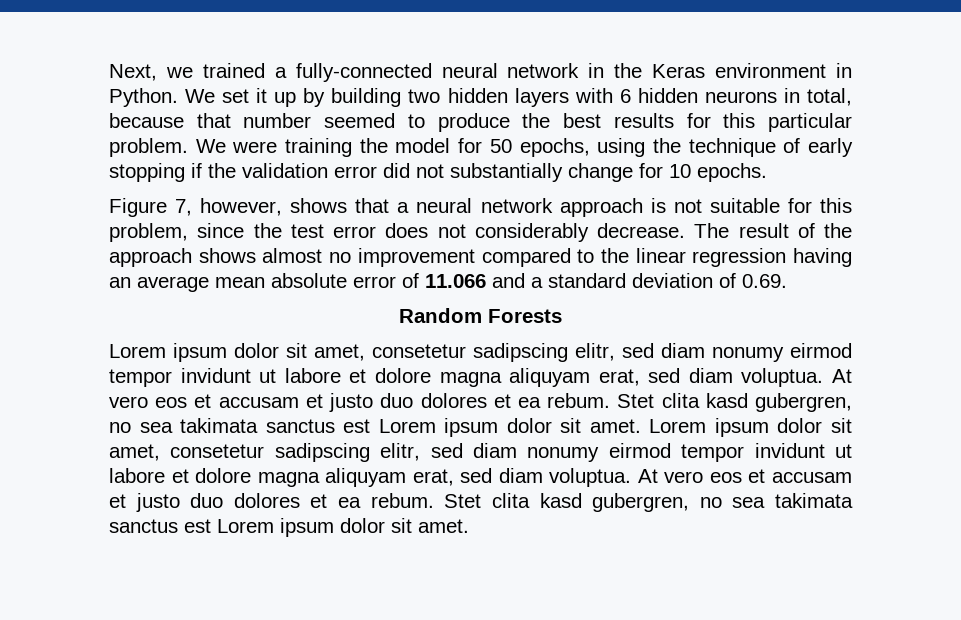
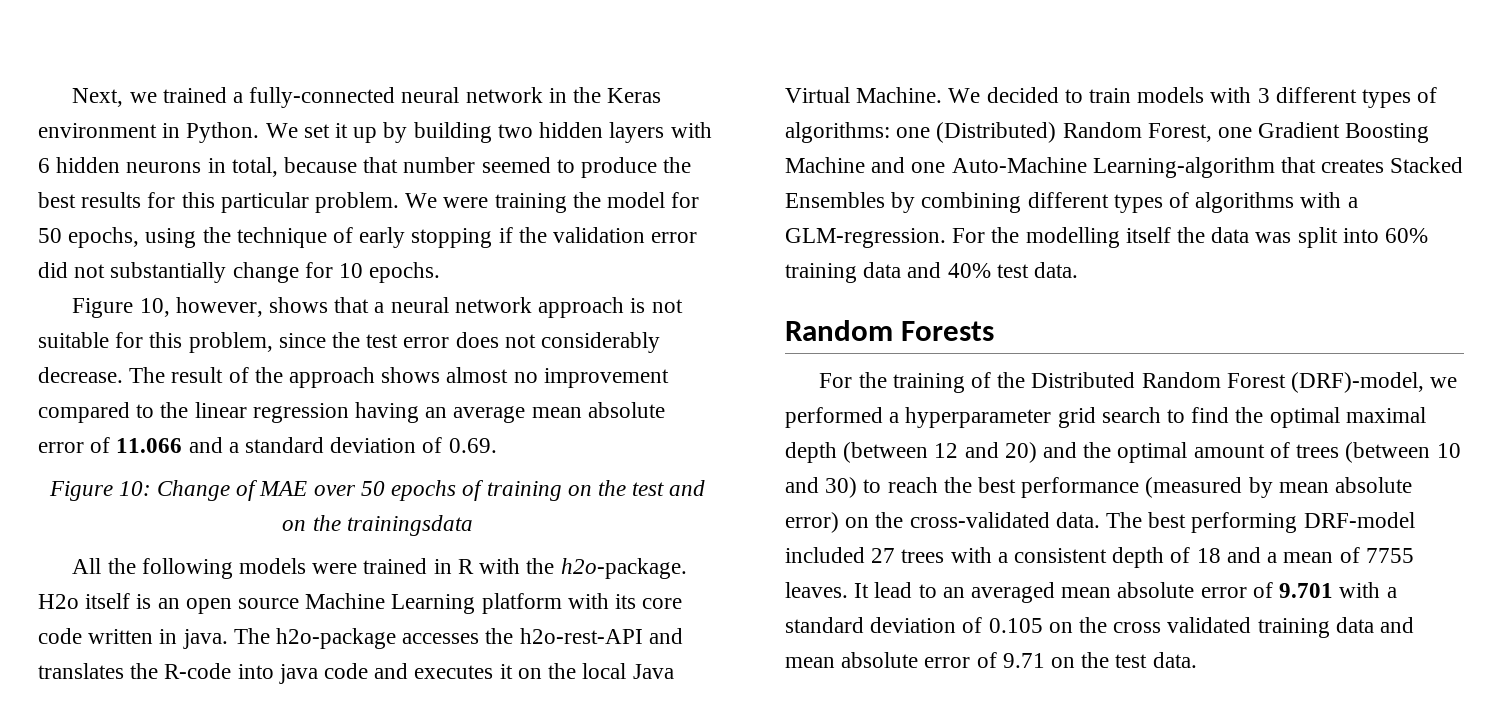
- Figure 7, however, shows that a neural network approach is not suitable for this problem, since the test error does not considerably decrease.
+ Figure 10, however, shows that a neural network approach is not suitable for this problem, since the test error does not considerably decrease.
+ Figure 10: Change of MAE over 50 epochs of training on the test and on the trainingsdata
+ All the following models were trained in R with the h2o-package. H2o itself is an open source Machine Learning platform with its core code written in java. The h2o-package accesses the h2o-rest-API and translates the R-code into java code and executes it on the local Java Virtual Machine. We decided to train models with 3 different types of algorithms: one (Distributed) Random Forest, one Gradient Boosting Machine and one Auto-Machine Learning-algorithm that creates Stacked Ensembles by combining different types of algorithms with a GLM-regression. For the modelling itself the data was split into 60% training data and 40% test data.
  Random Forests
- Lorem ipsum dolor sit amet, consetetur sadipscing elitr, sed diam nonumy eirmod tempor invidunt ut labore et dolore magna aliquyam erat, sed diam voluptua. At vero eos et accusam et justo duo dolores et ea rebum. Stet clita kasd gubergren, no sea takimata sanctus est Lorem ipsum dolor sit amet. Lorem ipsum dolor sit amet, consetetur sadipscing elitr, sed diam nonumy eirmod tempor invidunt ut labore et dolore magna aliquyam erat, sed diam voluptua. At vero eos et accusam et justo duo dolores et ea rebum. Stet clita kasd gubergren, no sea takimata sanctus est Lorem ipsum dolor sit amet.
+ For the training of the Distributed Random Forest (DRF)-model, we performed a hyperparameter grid search to find the optimal maximal depth (between 12 and 20) and the optimal amount of trees (between 10 and 30) to reach the best performance (measured by mean absolute error) on the cross-validated data. The best performing DRF-model included 27 trees with a consistent depth of 18 and a mean of 7755 leaves. It lead to an averaged mean absolute error of 9.701 with a standard deviation of 0.105 on the cross validated training data and mean absolute error of 9.71 on the test data.

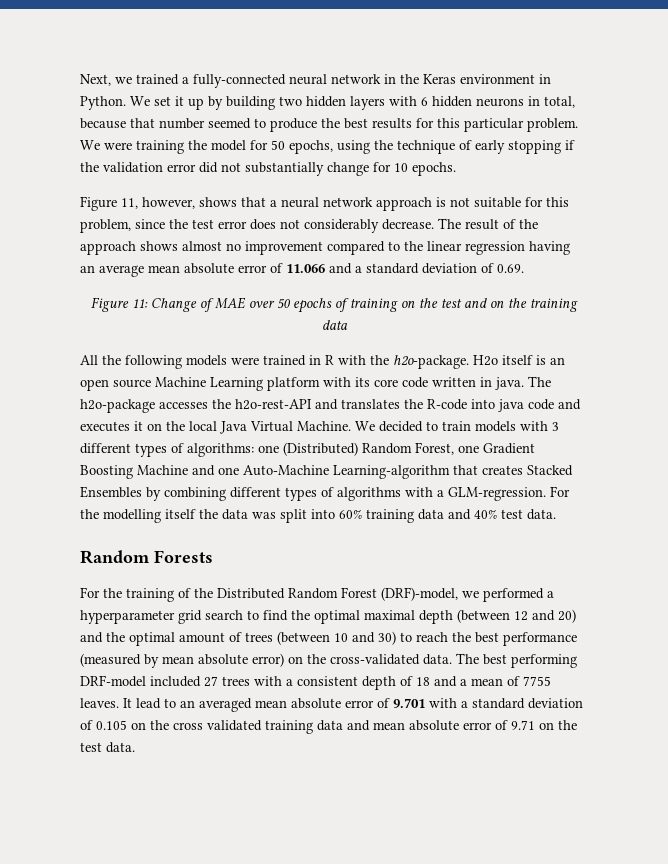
- Figure 10, however, shows that a neural network approach is not suitable for this problem, since the test error does not considerably decrease.
+ Figure 11, however, shows that a neural network approach is not suitable for this problem, since the test error does not considerably decrease.
- Figure 10: Change of MAE over 50 epochs of training on the test and on the trainingsdata
+ Figure 11: Change of MAE over 50 epochs of training on the test and on the training data

